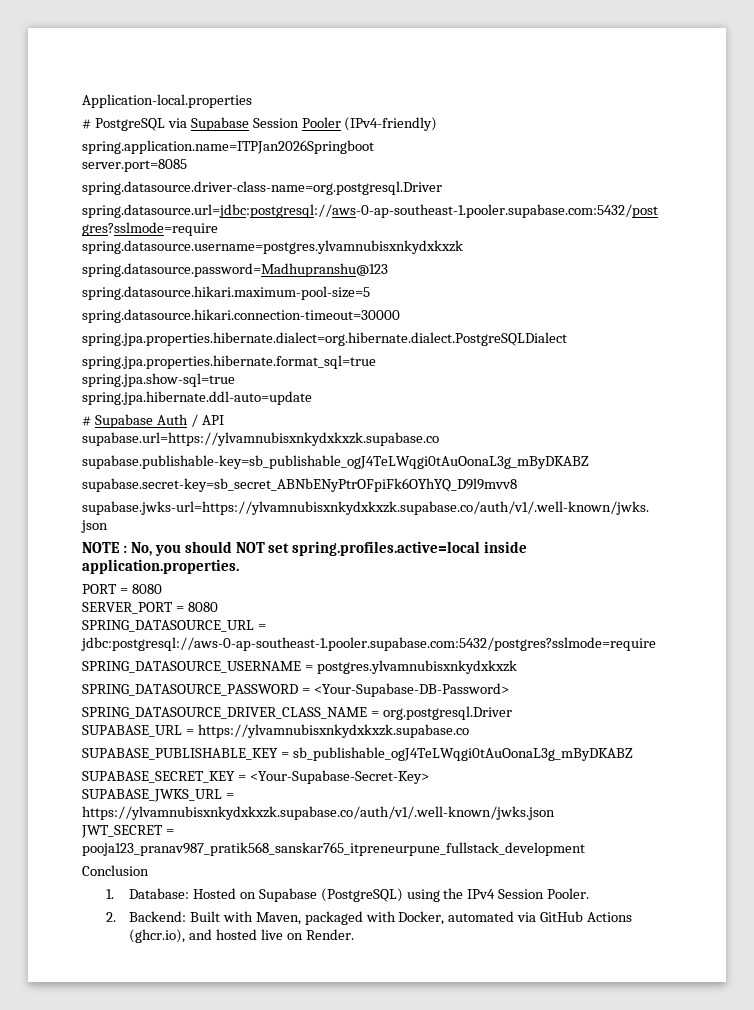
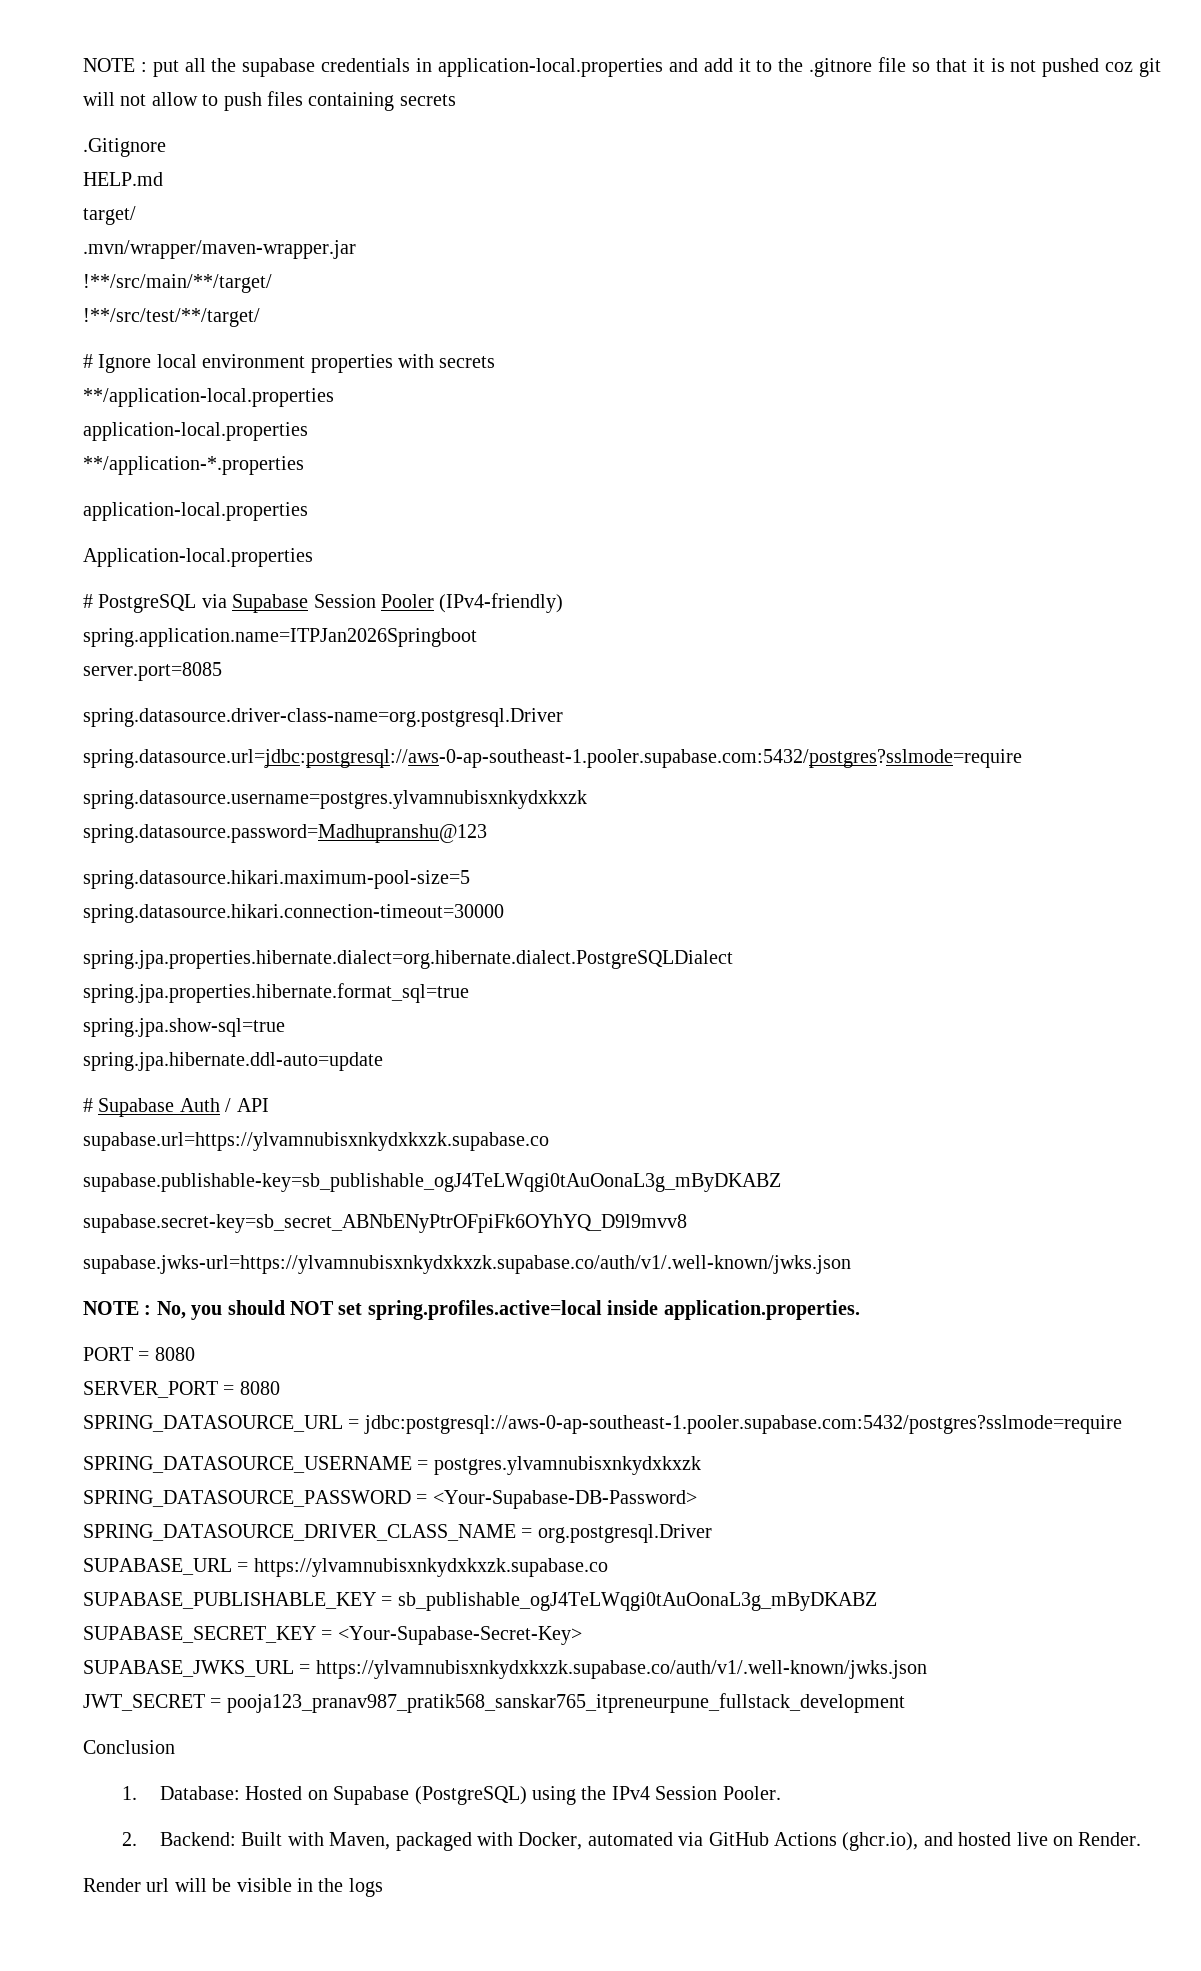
+ NOTE : put all the supabase credentials in application-local.properties and add it to the .gitnore file so that it is not pushed coz git will not allow to push files containing secrets
+ .Gitignore
+ HELP.md
+ target/
+ .mvn/wrapper/maven-wrapper.jar
+ !**/src/main/**/target/
+ !**/src/test/**/target/
+ # Ignore local environment properties with secrets
+ **/application-local.properties
+ application-local.properties
+ **/application-*.properties
+ application-local.properties
+ Render url will be visible in the logs

